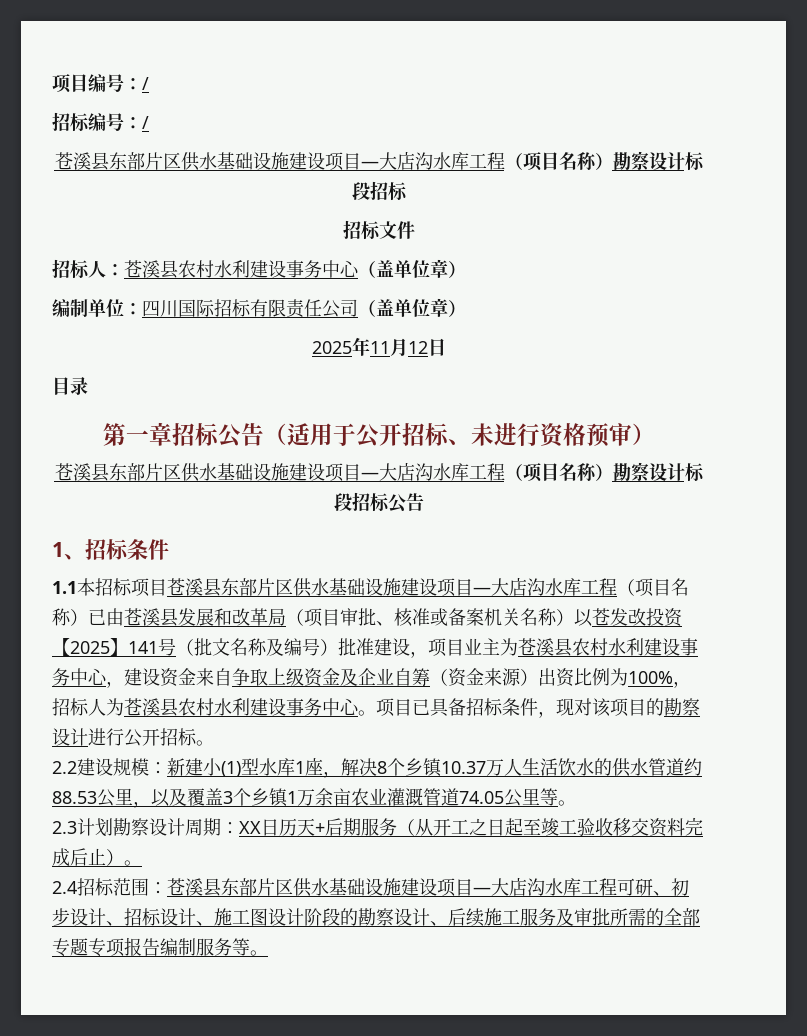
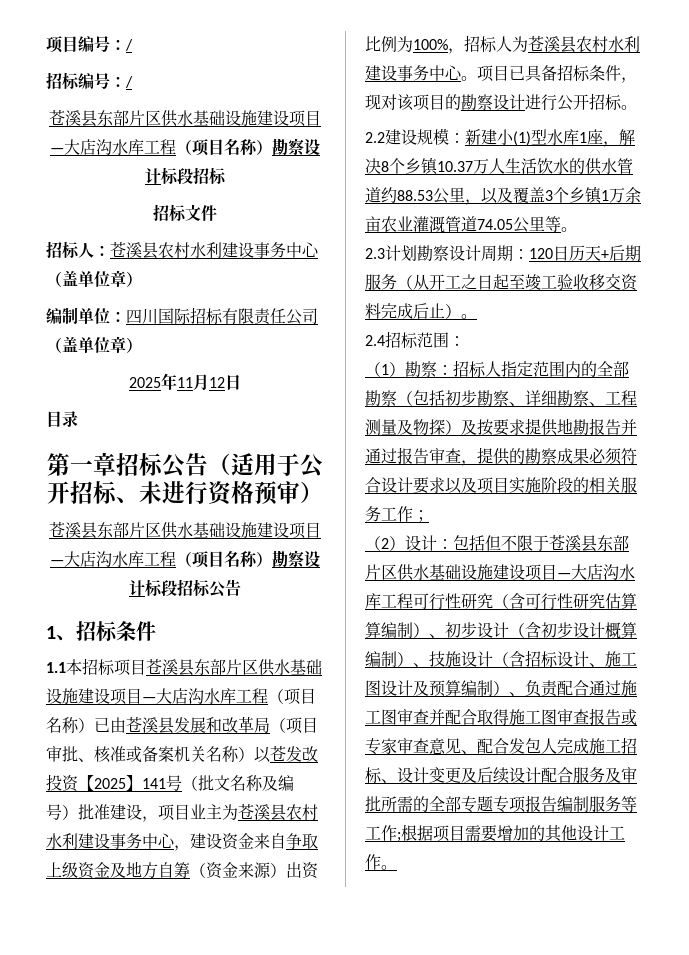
- 1.1本招标项目苍溪县东部片区供水基础设施建设项目—大店沟水库工程（项目名称）已由苍溪县发展和改革局（项目审批、核准或备案机关名称）以苍发改投资【2025】141号（批文名称及编号）批准建设，项目业主为苍溪县农村水利建设事务中心，建设资金来自争取上级资金及企业自筹（资金来源）出资比例为100%，招标人为苍溪县农村水利建设事务中心。
+ 1.1本招标项目苍溪县东部片区供水基础设施建设项目—大店沟水库工程（项目名称）已由苍溪县发展和改革局（项目审批、核准或备案机关名称）以苍发改投资【2025】141号（批文名称及编号）批准建设，项目业主为苍溪县农村水利建设事务中心，建设资金来自争取上级资金及地方自筹（资金来源）出资比例为100%，招标人为苍溪县农村水利建设事务中心。
- 2.3计划勘察设计周期：XX日历天+后期服务（从开工之日起至竣工验收移交资料完成后止）。
+ 2.3计划勘察设计周期：120日历天+后期服务（从开工之日起至竣工验收移交资料完成后止）。
- 2.4招标范围：苍溪县东部片区供水基础设施建设项目—大店沟水库工程可研、初步设计、招标设计、施工图设计阶段的勘察设计、后续施工服务及审批所需的全部专题专项报告编制服务等。
+ 2.4招标范围：
+ （1）勘察：招标人指定范围内的全部勘察（包括初步勘察、详细勘察、工程测量及物探）及按要求提供地勘报告并通过报告审查，提供的勘察成果必须符合设计要求以及项目实施阶段的相关服务工作；
+ （2）设计：包括但不限于苍溪县东部片区供水基础设施建设项目—大店沟水库工程可行性研究（含可行性研究估算算编制）、初步设计（含初步设计概算编制）、技施设计（含招标设计、施工图设计及预算编制）、负责配合通过施工图审查并配合取得施工图审查报告或专家审查意见、配合发包人完成施工招标、设计变更及后续设计配合服务及审批所需的全部专题专项报告编制服务等工作;根据项目需要增加的其他设计工作。

